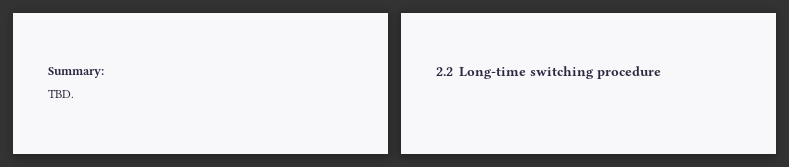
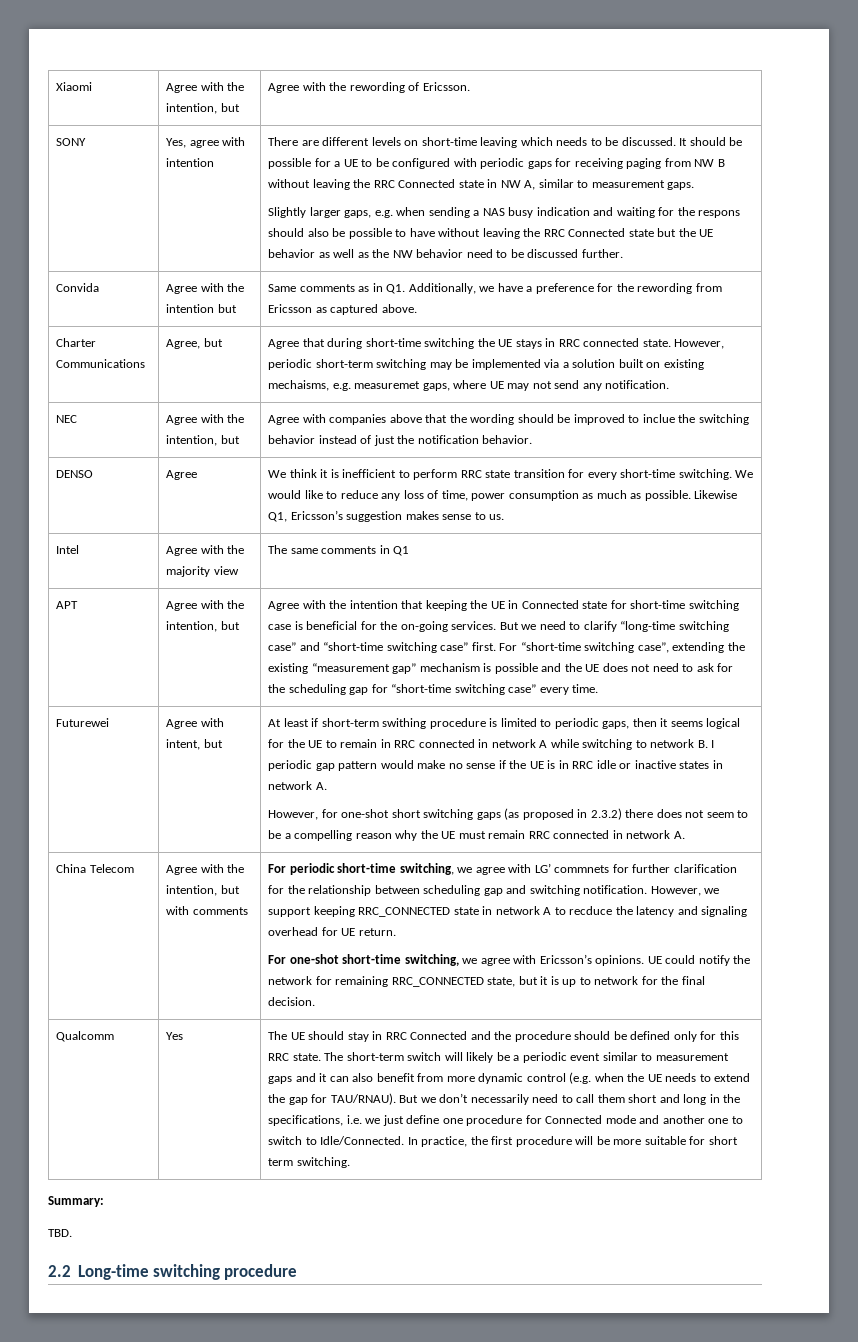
+ Xiaomi | Agree with the intention, but | Agree with the rewording of Ericsson.
+ SONY | Yes, agree with intention | There are different levels on short-time leaving which needs to be discussed. It should be possible for a UE to be configured with periodic gaps for receiving paging from NW B without leaving the RRC Connected state in NW A, similar to measurement gaps.
+ Slightly larger gaps, e.g. when sending a NAS busy indication and waiting for the respons should also be possible to have without leaving the RRC Connected state but the UE behavior as well as the NW behavior need to be discussed further.
+ Convida | Agree with the intention but | Same comments as in Q1. Additionally, we have a preference for the rewording from Ericsson as captured above.
+ Charter Communications | Agree, but | Agree that during short-time switching the UE stays in RRC connected state. However, periodic short-term switching may be implemented via a solution built on existing mechaisms, e.g. measuremet gaps, where UE may not send any notification.
+ NEC | Agree with the intention, but | Agree with companies above that the wording should be improved to inclue the switching behavior instead of just the notification behavior.
+ DENSO | Agree | We think it is inefficient to perform RRC state transition for every short-time switching. We would like to reduce any loss of time, power consumption as much as possible. Likewise Q1, Ericsson’s suggestion makes sense to us.
+ Intel | Agree with the majority view | The same comments in Q1
+ APT | Agree with the intention, but | Agree with the intention that keeping the UE in Connected state for short-time switching case is beneficial for the on-going services. But we need to clarify “long-time switching case” and “short-time switching case” first. For “short-time switching case”, extending the existing “measurement gap” mechanism is possible and the UE does not need to ask for the scheduling gap for “short-time switching case” every time.
+ Futurewei | Agree with intent, but | At least if short-term swithing procedure is limited to periodic gaps, then it seems logical for the UE to remain in RRC connected in network A while switching to network B. I periodic gap pattern would make no sense if the UE is in RRC idle or inactive states in network A.
+ However, for one-shot short switching gaps (as proposed in 2.3.2) there does not seem to be a compelling reason why the UE must remain RRC connected in network A.
+ China Telecom | Agree with the intention, but with comments | For periodic short-time switching, we agree with LG’ commnets for further clarification for the relationship between scheduling gap and switching notification. However, we support keeping RRC_CONNECTED state in network A to recduce the latency and signaling overhead for UE return.
+ For one-shot short-time switching, we agree with Ericsson’s opinions. UE could notify the network for remaining RRC_CONNECTED state, but it is up to network for the final decision.
+ Qualcomm | Yes | The UE should stay in RRC Connected and the procedure should be defined only for this RRC state. The short-term switch will likely be a periodic event similar to measurement gaps and it can also benefit from more dynamic control (e.g. when the UE needs to extend the gap for TAU/RNAU). But we don’t necessarily need to call them short and long in the specifications, i.e. we just define one procedure for Connected mode and another one to switch to Idle/Connected. In practice, the first procedure will be more suitable for short term switching.

